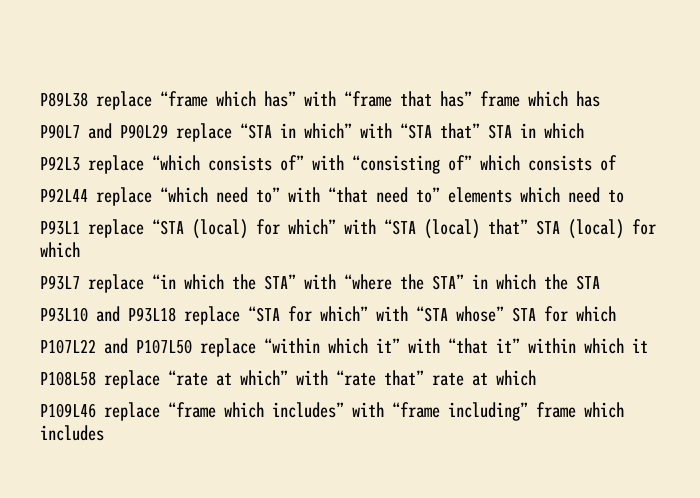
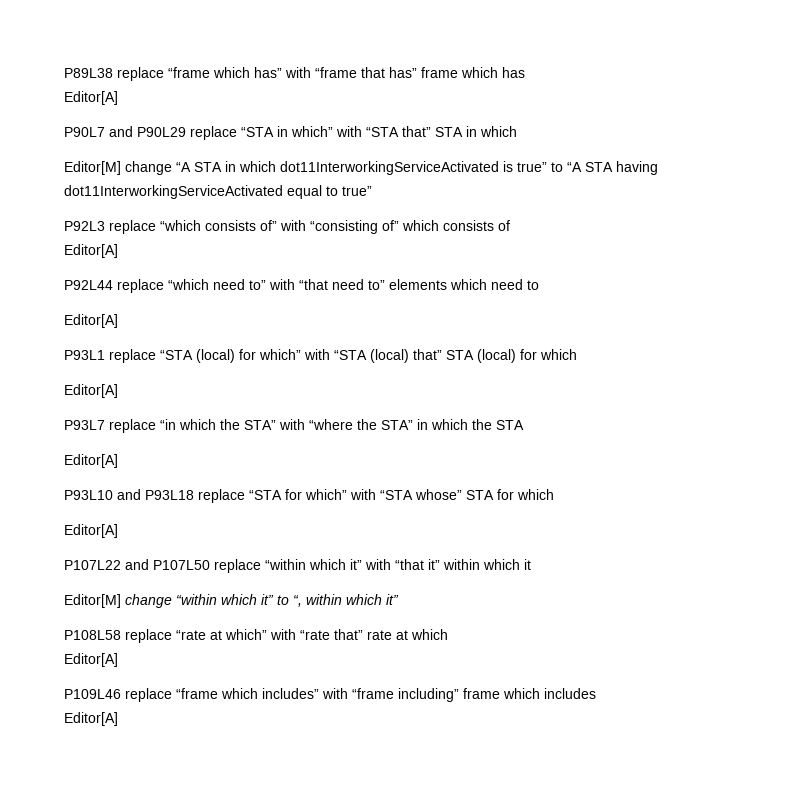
  P89L38 replace “frame which has” with “frame that has” frame which has
+ Editor[A]
+ Editor[M] change “A STA in which dot11InterworkingServiceActivated is true” to “A STA having dot11InterworkingServiceActivated equal to true”
  P92L3 replace “which consists of” with “consisting of” which consists of
+ Editor[A]
  P92L44 replace “which need to” with “that need to” elements which need to
+ Editor[A]
  P93L1 replace “STA (local) for which” with “STA (local) that” STA (local) for which
+ Editor[A]
  P93L7 replace “in which the STA” with “where the STA” in which the STA
+ Editor[A]
  P93L10 and P93L18 replace “STA for which” with “STA whose” STA for which
+ Editor[A]
+ Editor[M] change “within which it” to “, within which it”
  P108L58 replace “rate at which” with “rate that” rate at which
+ Editor[A]
  P109L46 replace “frame which includes” with “frame including” frame which includes
+ Editor[A]

